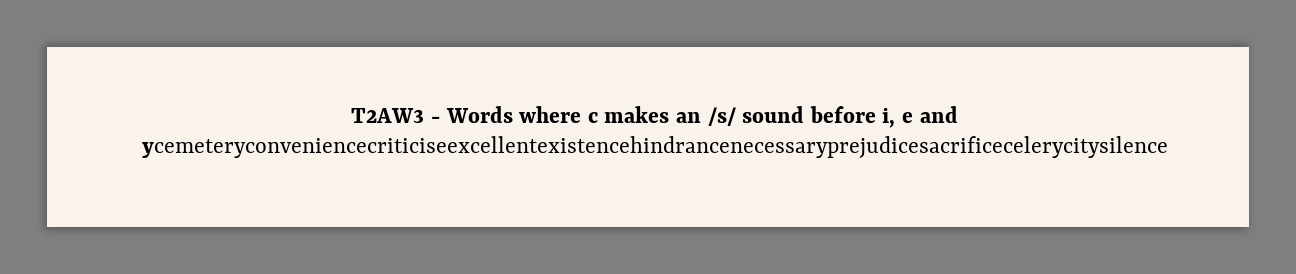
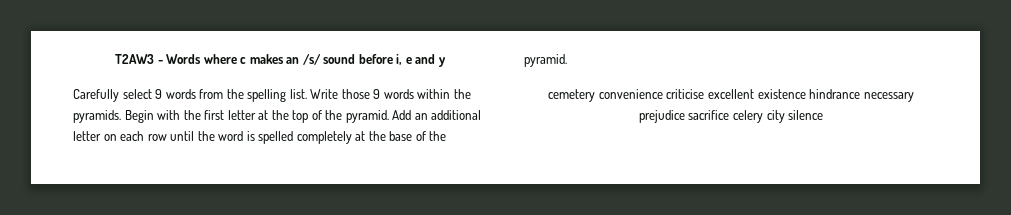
- T2AW3 - Words where c makes an /s/ sound before i, e and ycemeteryconveniencecriticiseexcellentexistencehindrancenecessaryprejudicesacrificecelerycitysilence
+ T2AW3 - Words where c makes an /s/ sound before i, e and y
+ Carefully select 9 words from the spelling list. Write those 9 words within the pyramids. Begin with the first letter at the top of the pyramid. Add an additional letter on each row until the word is spelled completely at the base of the pyramid.
+ cemetery convenience criticise excellent existence hindrance necessary prejudice sacrifice celery city silence

